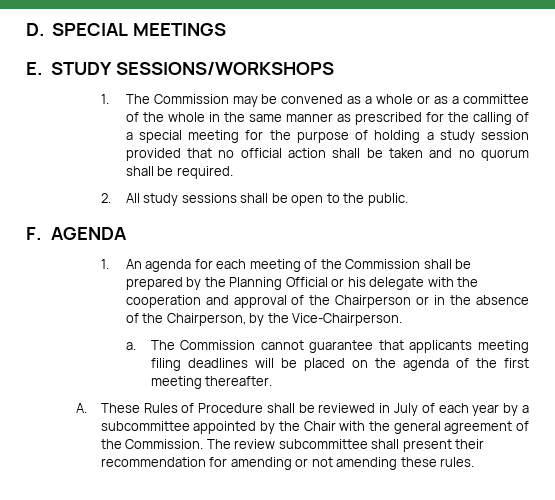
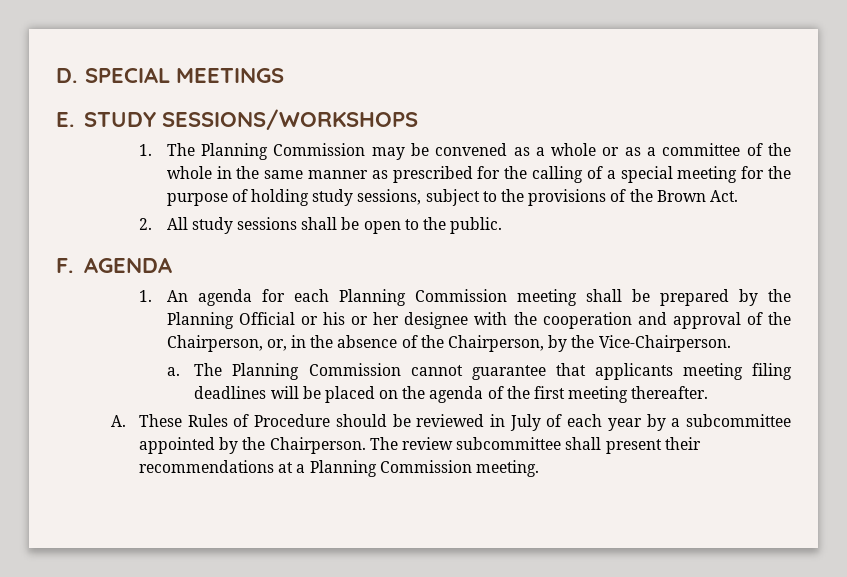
- 1. The Commission may be convened as a whole or as a committee of the whole in the same manner as prescribed for the calling of a special meeting for the purpose of holding a study session provided that no official action shall be taken and no quorum shall be required.
+ 1. The Planning Commission may be convened as a whole or as a committee of the whole in the same manner as prescribed for the calling of a special meeting for the purpose of holding study sessions, subject to the provisions of the Brown Act.
- 1. An agenda for each meeting of the Commission shall be prepared by the Planning Official or his delegate with the cooperation and approval of the Chairperson or in the absence of the Chairperson, by the Vice-Chairperson.
+ 1. An agenda for each Planning Commission meeting shall be prepared by the Planning Official or his or her designee with the cooperation and approval of the Chairperson, or, in the absence of the Chairperson, by the Vice-Chairperson.
- The Commission cannot guarantee that applicants meeting filing deadlines will be placed on the agenda of the first meeting thereafter.
+ The Planning Commission cannot guarantee that applicants meeting filing deadlines will be placed on the agenda of the first meeting thereafter.
- A. These Rules of Procedure shall be reviewed in July of each year by a subcommittee appointed by the Chair with the general agreement of the Commission.
+ A. These Rules of Procedure should be reviewed in July of each year by a subcommittee appointed by the Chairperson.
- The review subcommittee shall present their recommendation for amending or not amending these rules.
+ The review subcommittee shall present their recommendations at a Planning Commission meeting.

